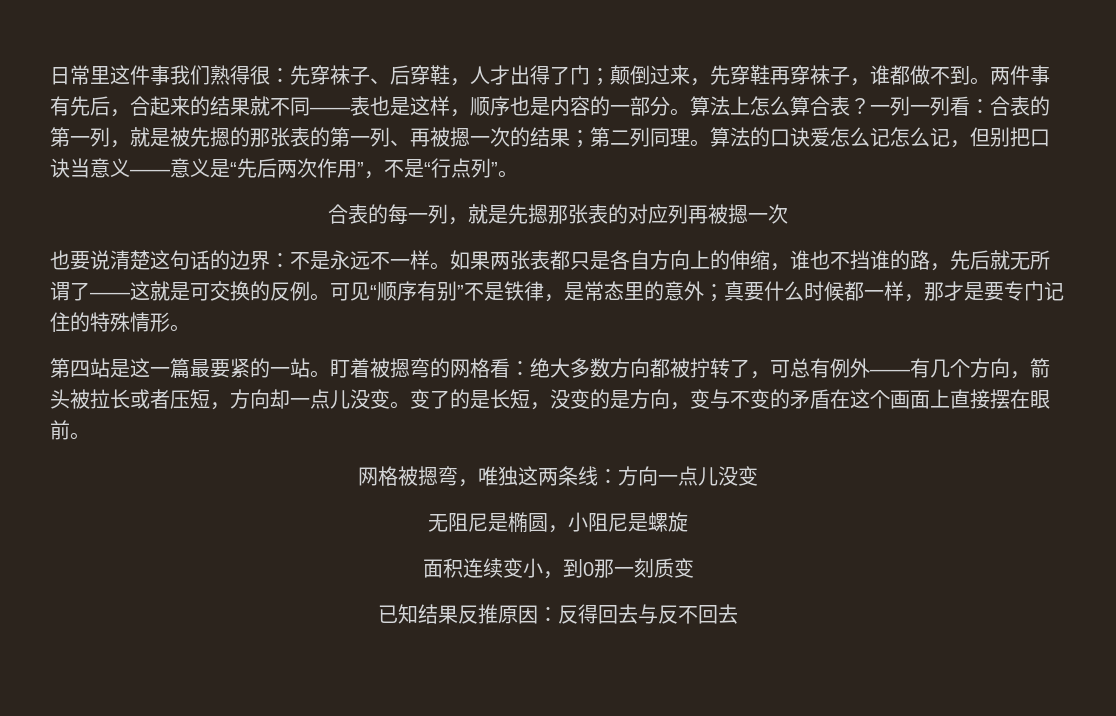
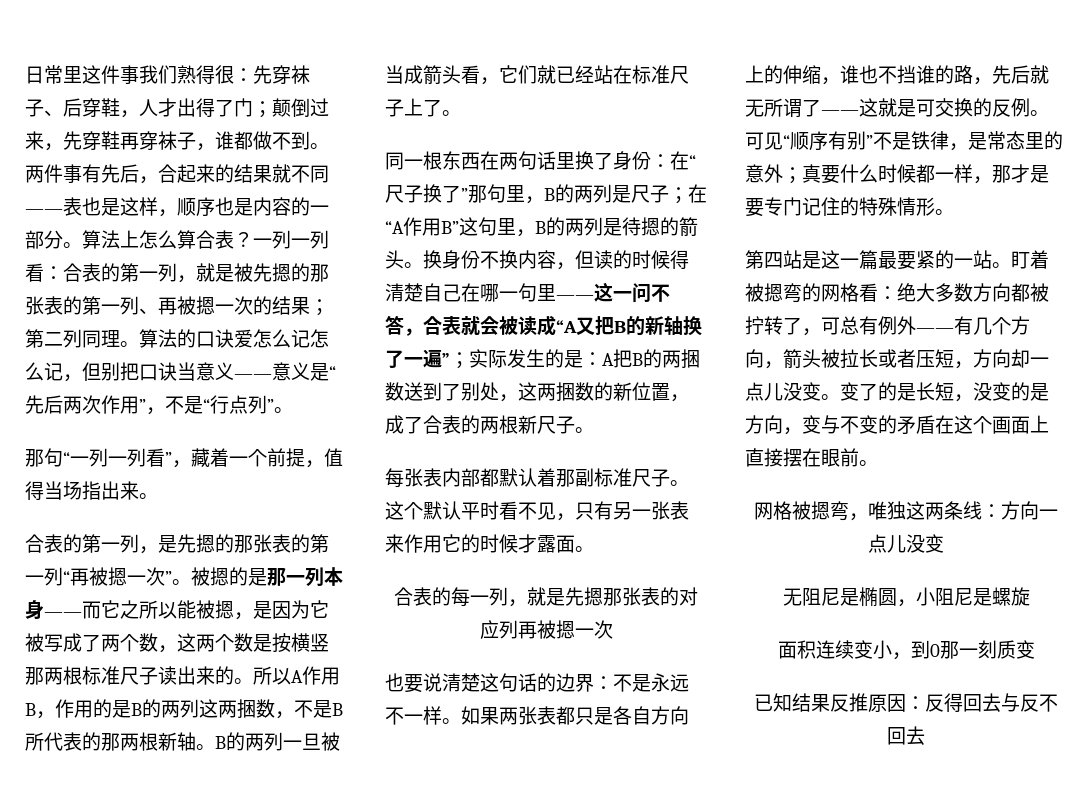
+ 那句“一列一列看”，藏着一个前提，值得当场指出来。
+ 合表的第一列，是先摁的那张表的第一列“再被摁一次”。被摁的是那一列本身——而它之所以能被摁，是因为它被写成了两个数，这两个数是按横竖那两根标准尺子读出来的。所以A作用B，作用的是B的两列这两捆数，不是B所代表的那两根新轴。B的两列一旦被当成箭头看，它们就已经站在标准尺子上了。
+ 同一根东西在两句话里换了身份：在“尺子换了”那句里，B的两列是尺子；在“A作用B”这句里，B的两列是待摁的箭头。换身份不换内容，但读的时候得清楚自己在哪一句里——这一问不答，合表就会被读成“A又把B的新轴换了一遍”；实际发生的是：A把B的两捆数送到了别处，这两捆数的新位置，成了合表的两根新尺子。
+ 每张表内部都默认着那副标准尺子。这个默认平时看不见，只有另一张表来作用它的时候才露面。

